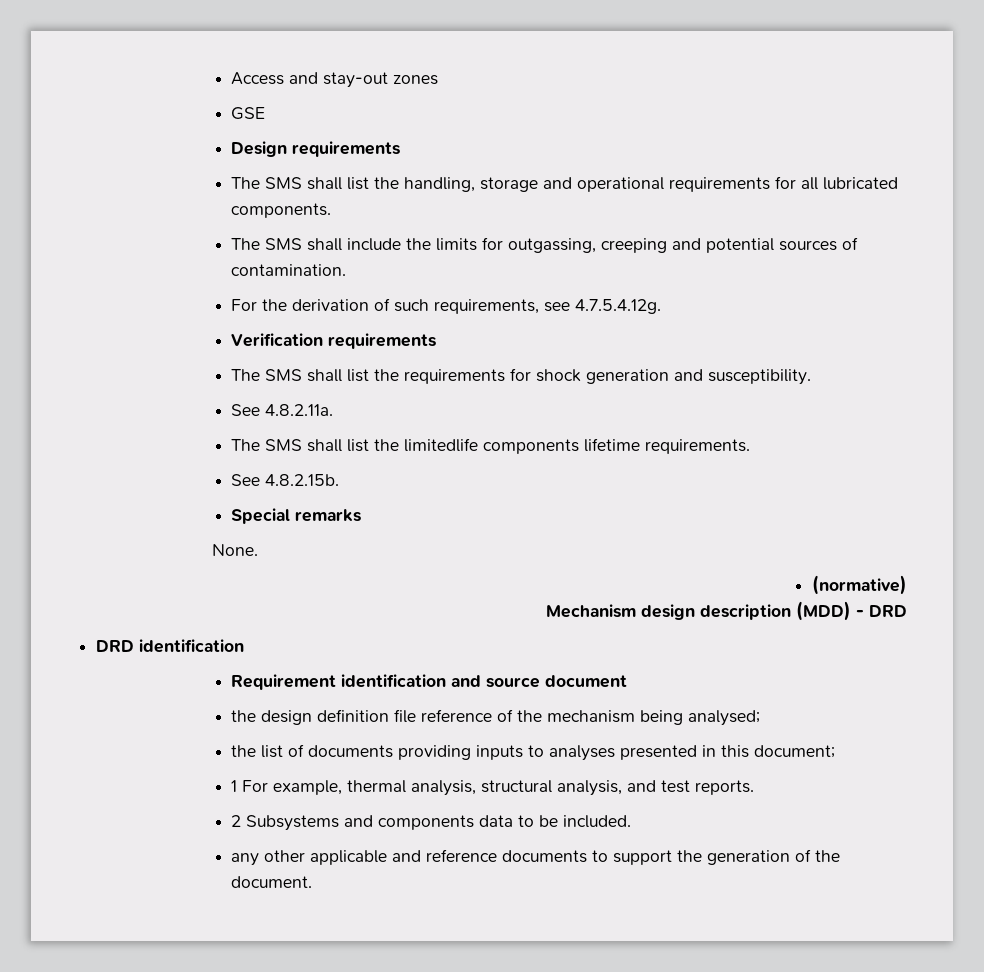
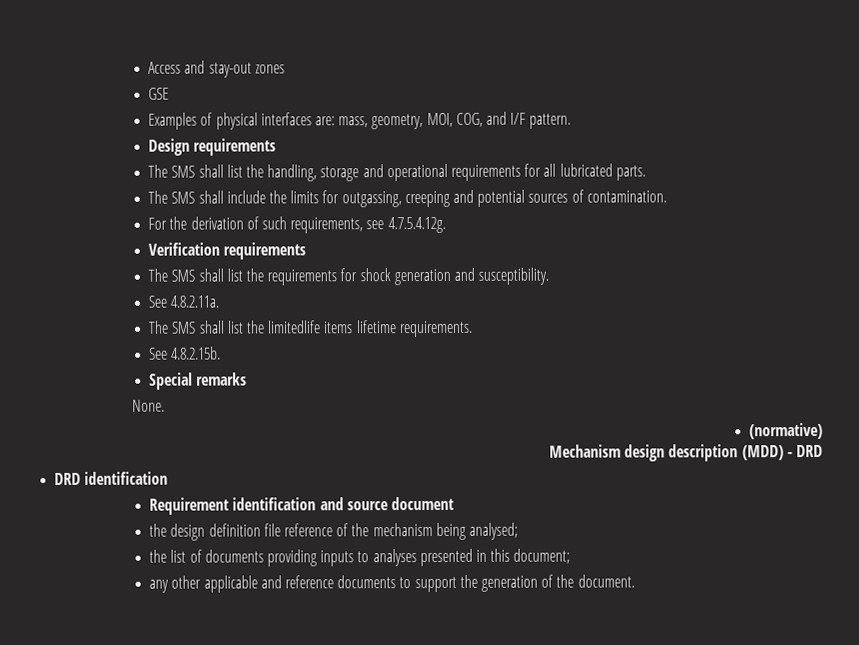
+ Examples of physical interfaces are: mass, geometry, MOI, COG, and I/F pattern.
- The SMS shall list the handling, storage and operational requirements for all lubricated components.
+ The SMS shall list the handling, storage and operational requirements for all lubricated parts.
- The SMS shall list the limitedlife components lifetime requirements.
+ The SMS shall list the limitedlife items lifetime requirements.
- 1 For example, thermal analysis, structural analysis, and test reports.
- 2 Subsystems and components data to be included.

